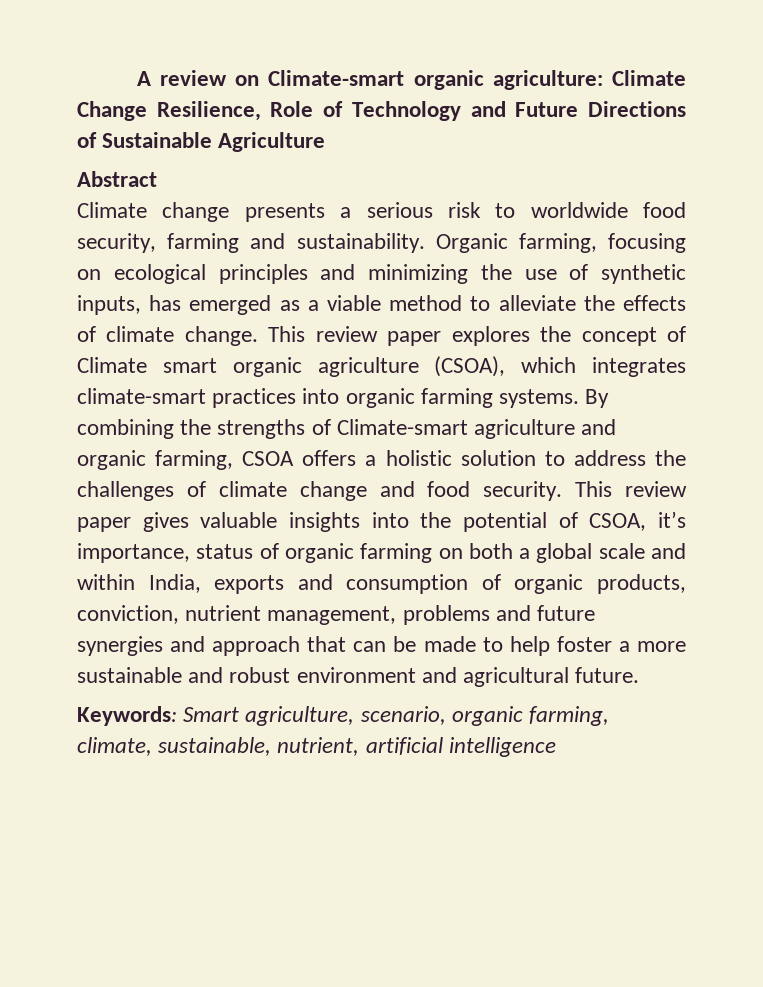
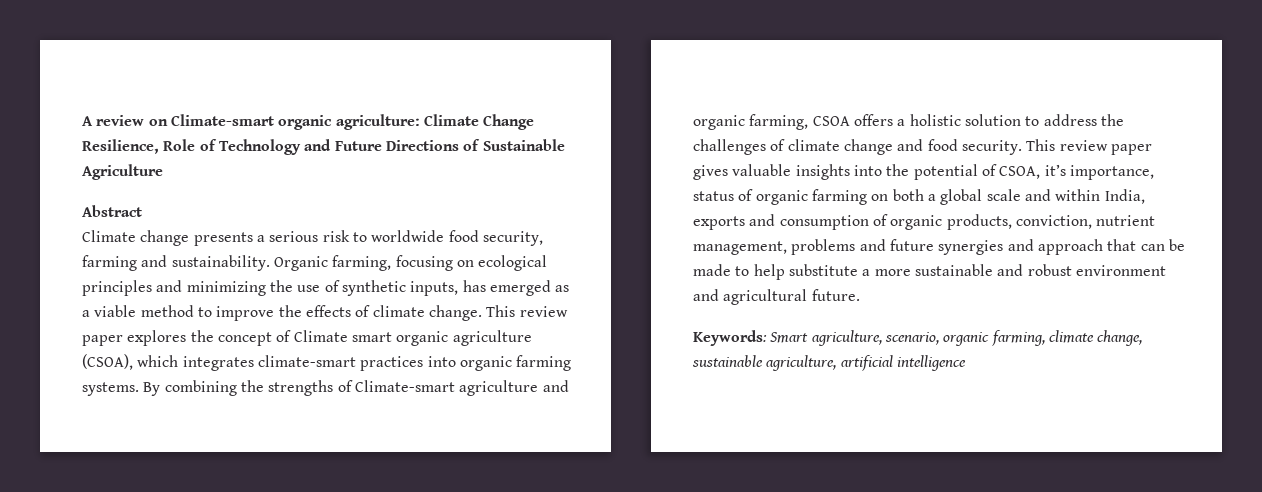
- Organic farming, focusing on ecological principles and minimizing the use of synthetic inputs, has emerged as a viable method to alleviate the effects of climate change.
+ Organic farming, focusing on ecological principles and minimizing the use of synthetic inputs, has emerged as a viable method to improve the effects of climate change.
- This review paper gives valuable insights into the potential of CSOA, it’s importance, status of organic farming on both a global scale and within India, exports and consumption of organic products, conviction, nutrient management, problems and future synergies and approach that can be made to help foster a more sustainable and robust environment and agricultural future.
+ This review paper gives valuable insights into the potential of CSOA, it’s importance, status of organic farming on both a global scale and within India, exports and consumption of organic products, conviction, nutrient management, problems and future synergies and approach that can be made to help substitute a more sustainable and robust environment and agricultural future.
- Keywords: Smart agriculture, scenario, organic farming, climate, sustainable, nutrient, artificial intelligence
+ Keywords: Smart agriculture, scenario, organic farming, climate change, sustainable agriculture, artificial intelligence

